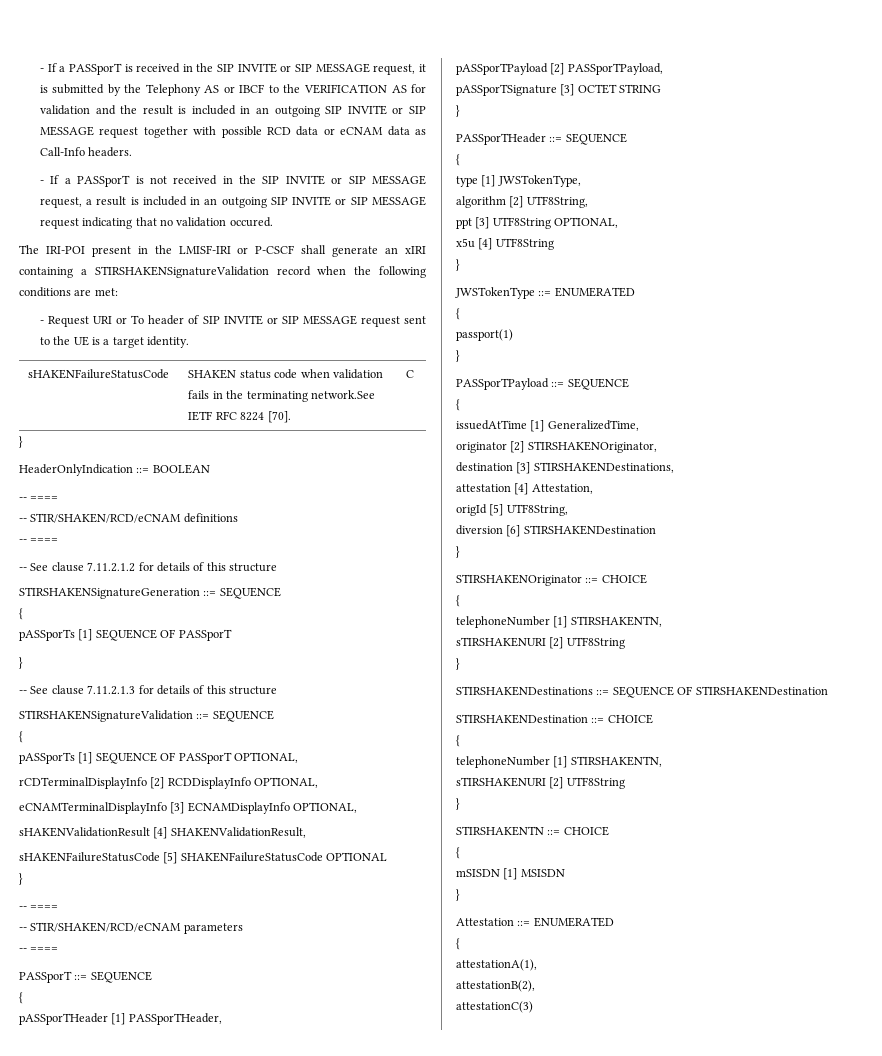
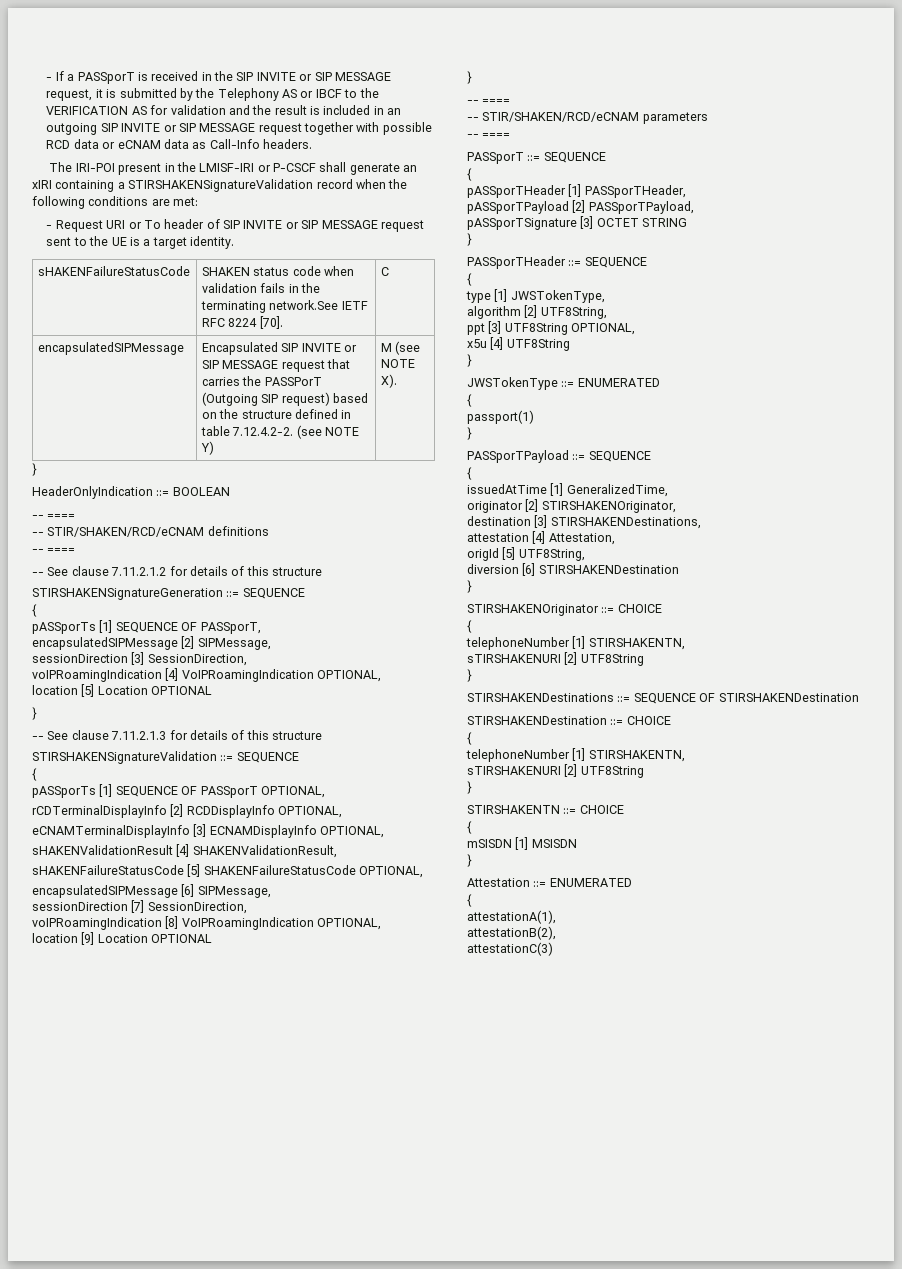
- - If a PASSporT is not received in the SIP INVITE or SIP MESSAGE request, a result is included in an outgoing SIP INVITE or SIP MESSAGE request indicating that no validation occured.
+ encapsulatedSIPMessage | Encapsulated SIP INVITE or SIP MESSAGE request that carries the PASSPorT (Outgoing SIP request) based on the structure defined in table 7.12.4.2-2. (see NOTE Y) | M (see NOTE X).
  STIRSHAKENSignatureGeneration ::= SEQUENCE
  {
- pASSporTs [1] SEQUENCE OF PASSporT
+ pASSporTs [1] SEQUENCE OF PASSporT,
+ encapsulatedSIPMessage [2] SIPMessage,
+ sessionDirection [3] SessionDirection,
+ voIPRoamingIndication [4] VoIPRoamingIndication OPTIONAL,
+ location [5] Location OPTIONAL
- sHAKENFailureStatusCode [5] SHAKENFailureStatusCode OPTIONAL
+ sHAKENFailureStatusCode [5] SHAKENFailureStatusCode OPTIONAL,
+ encapsulatedSIPMessage [6] SIPMessage,
+ sessionDirection [7] SessionDirection,
+ voIPRoamingIndication [8] VoIPRoamingIndication OPTIONAL,
+ location [9] Location OPTIONAL

